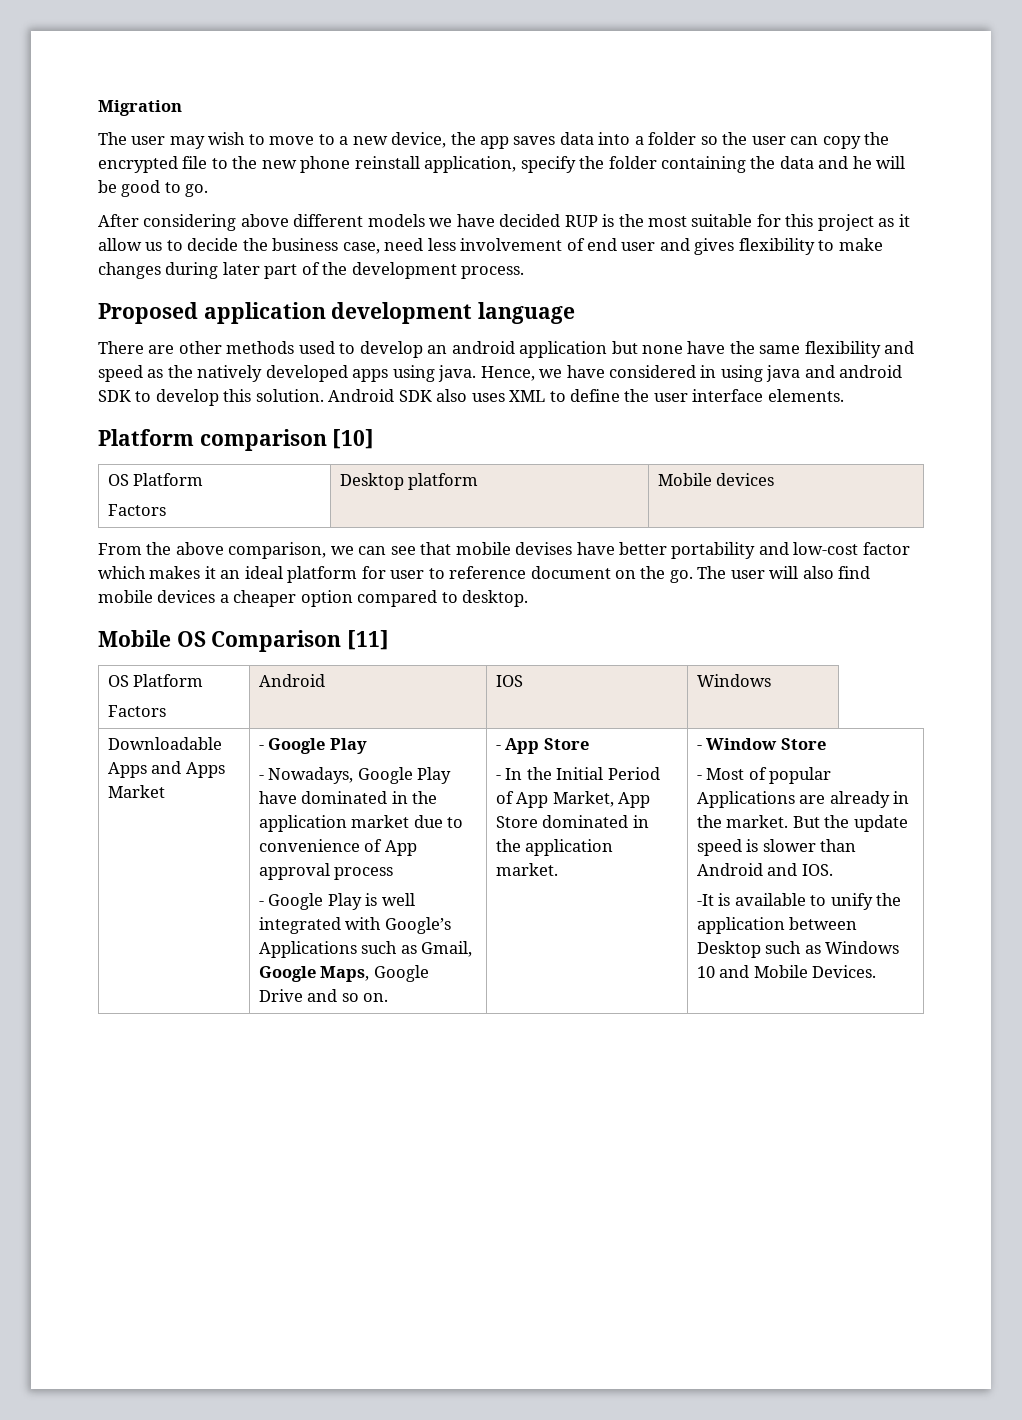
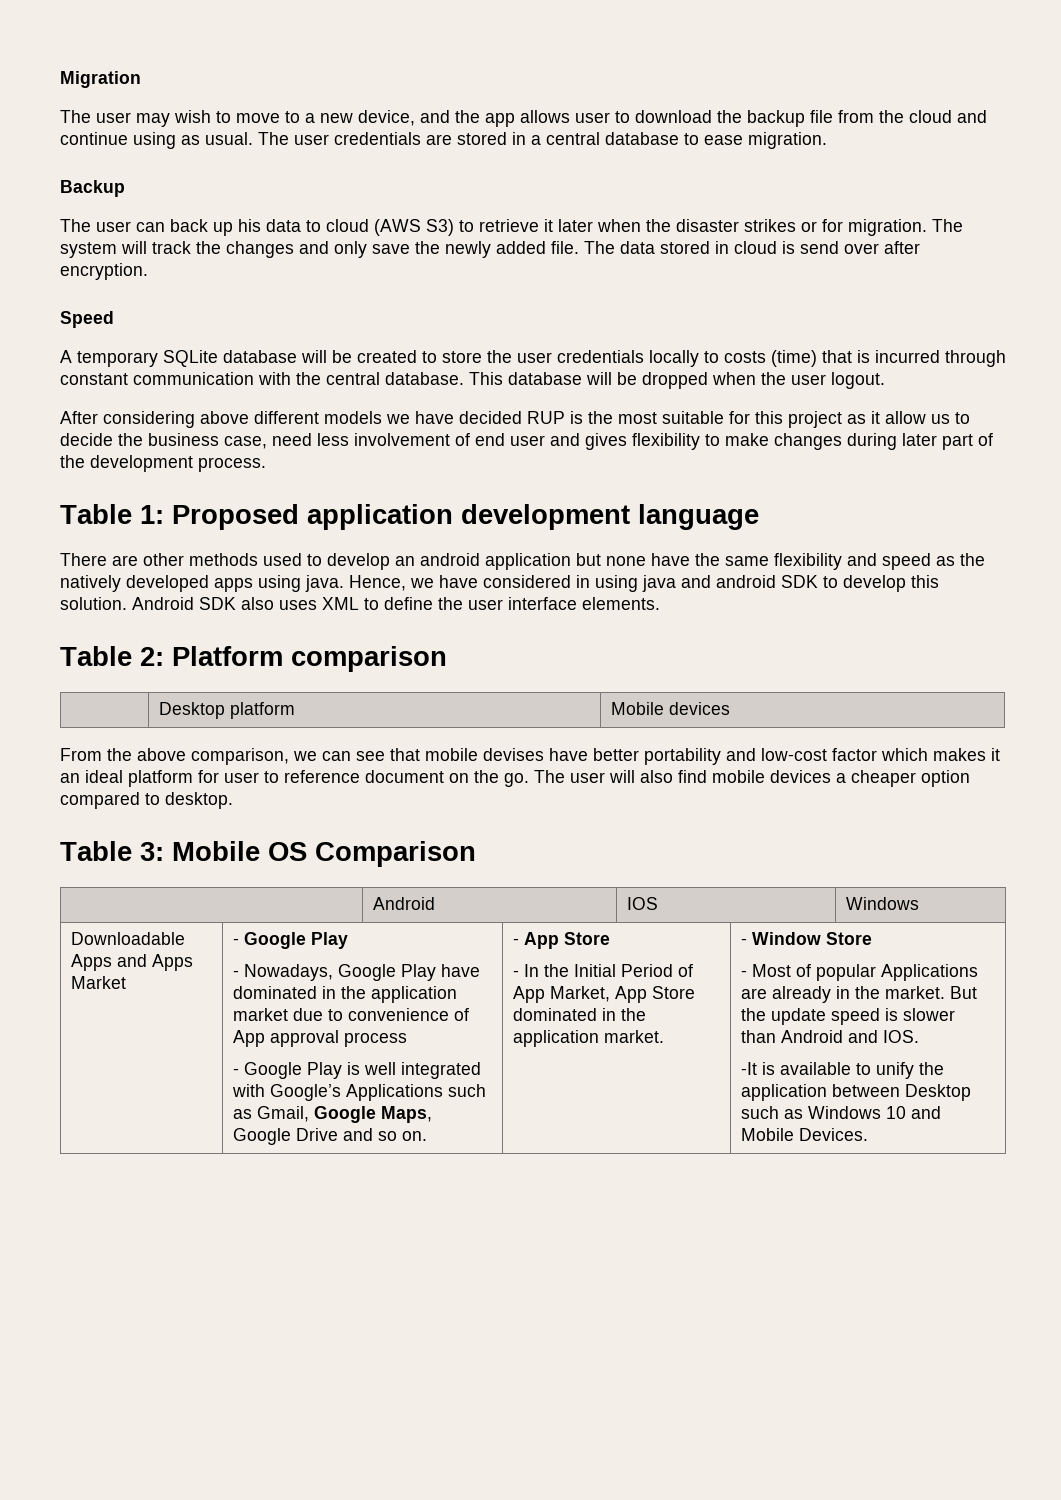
- The user may wish to move to a new device, the app saves data into a folder so the user can copy the encrypted file to the new phone reinstall application, specify the folder containing the data and he will be good to go.
+ The user may wish to move to a new device, and the app allows user to download the backup file from the cloud and continue using as usual. The user credentials are stored in a central database to ease migration.
+ Backup
+ The user can back up his data to cloud (AWS S3) to retrieve it later when the disaster strikes or for migration. The system will track the changes and only save the newly added file. The data stored in cloud is send over after encryption.
+ Speed
+ A temporary SQLite database will be created to store the user credentials locally to costs (time) that is incurred through constant communication with the central database. This database will be dropped when the user logout.
- Proposed application development language
+ Table 1: Proposed application development language
- Platform comparison [10]
- OS Platform
- Factors | Desktop platform | Mobile devices
+ Table 2: Platform comparison
+ | Desktop platform | Mobile devices
- Mobile OS Comparison [11]
- OS Platform
- Factors | Android | IOS | Windows
+ Table 3: Mobile OS Comparison
+ | Android | IOS | Windows

